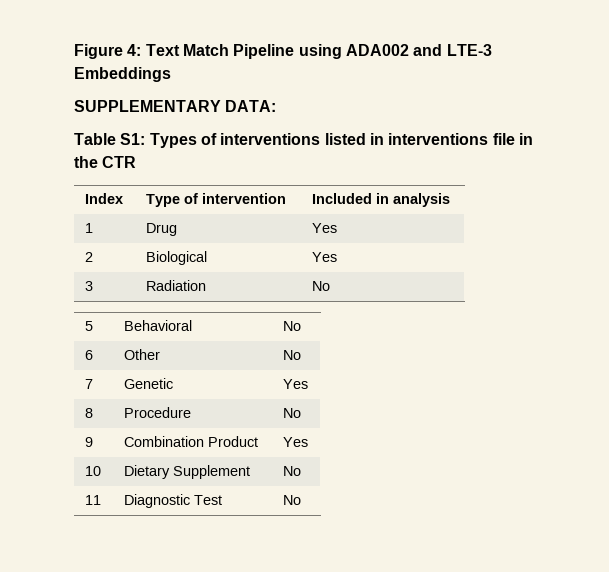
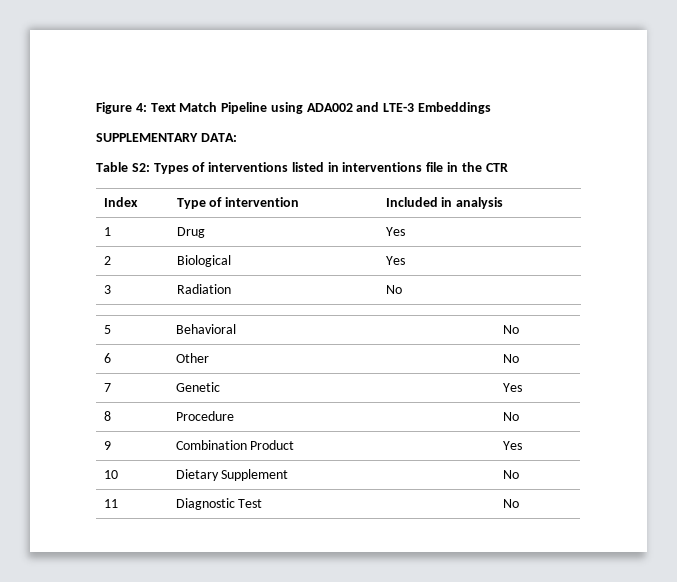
- Table S1: Types of interventions listed in interventions file in the CTR
+ Table S2: Types of interventions listed in interventions file in the CTR

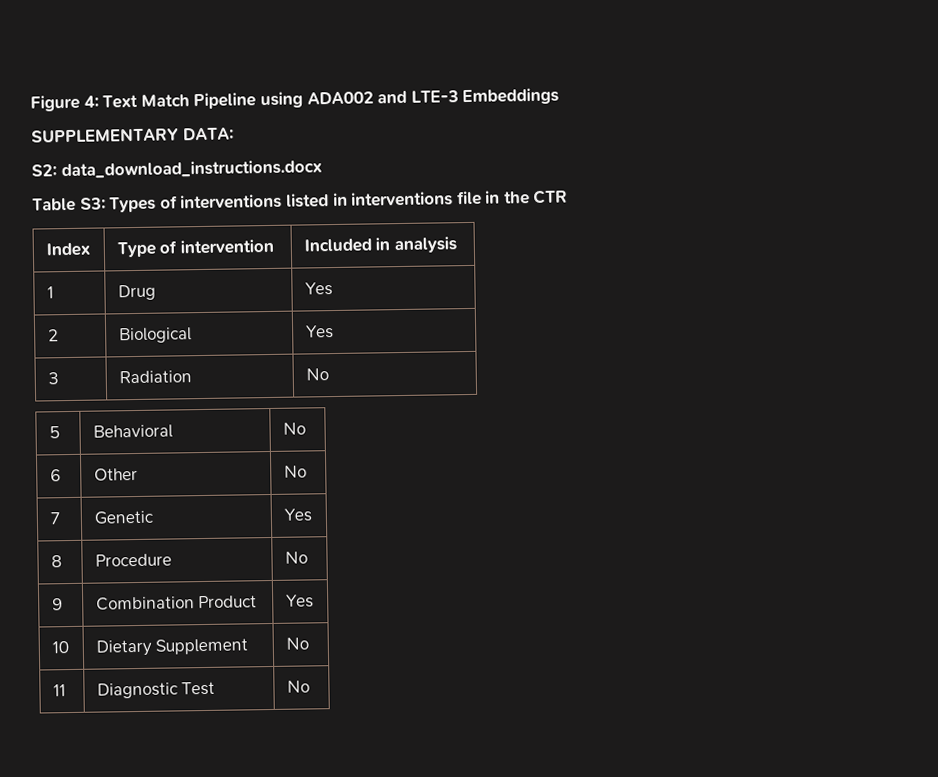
+ S2: data_download_instructions.docx
- Table S2: Types of interventions listed in interventions file in the CTR
+ Table S3: Types of interventions listed in interventions file in the CTR

